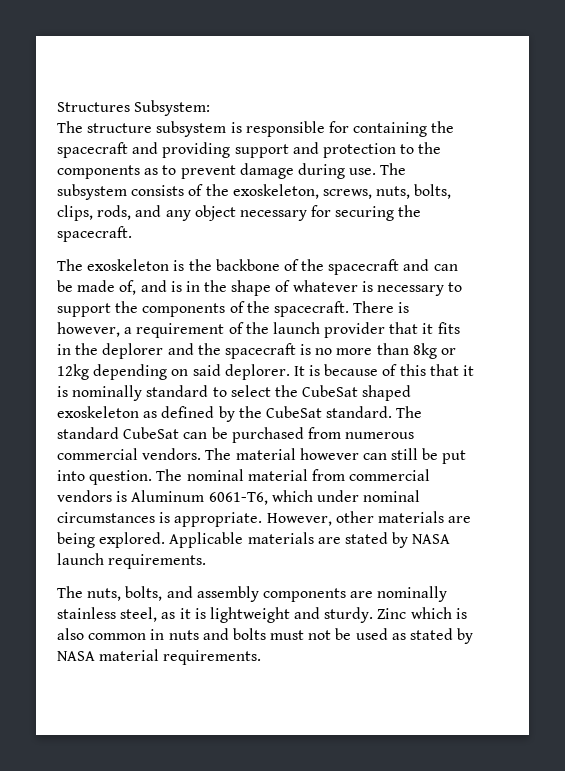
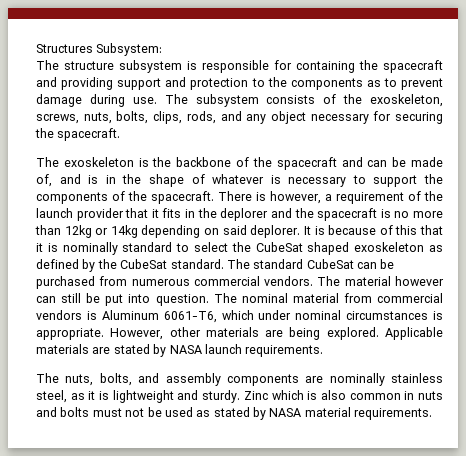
- There is however, a requirement of the launch provider that it fits in the deplorer and the spacecraft is no more than 8kg or 12kg depending on said deplorer.
+ There is however, a requirement of the launch provider that it fits in the deplorer and the spacecraft is no more than 12kg or 14kg depending on said deplorer.

